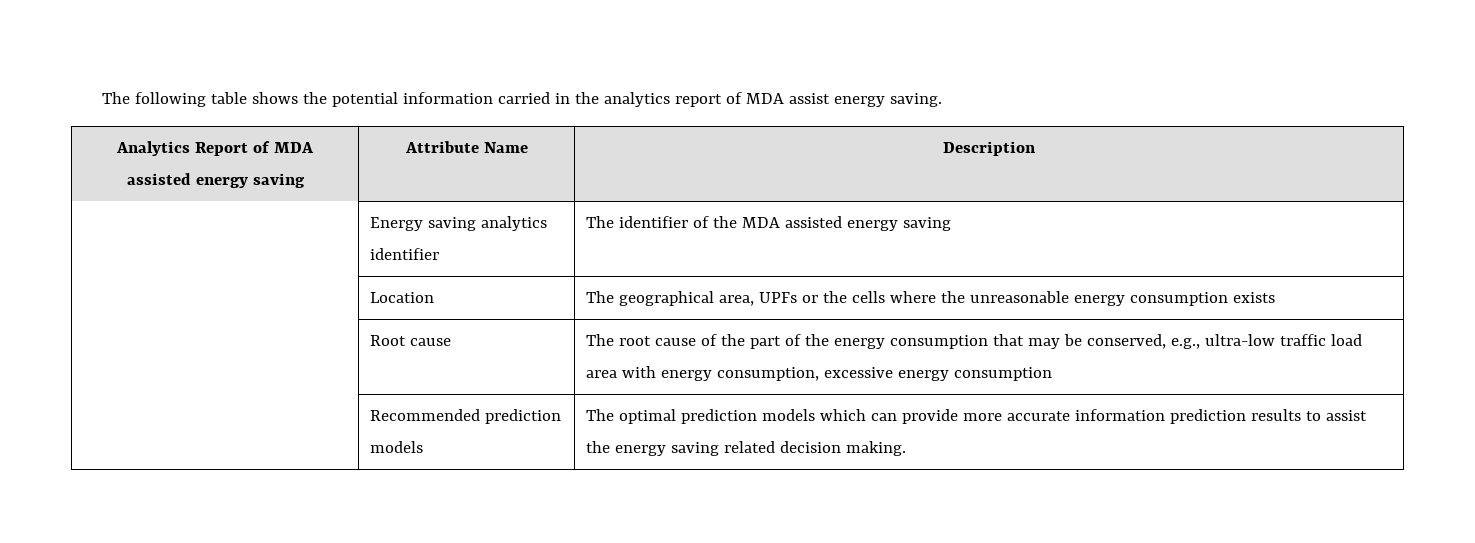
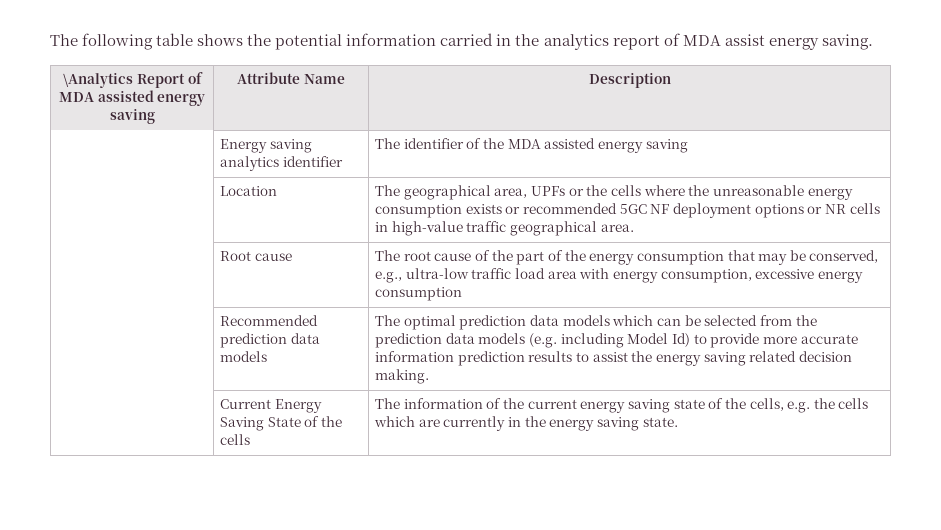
- Analytics Report of MDA assisted energy saving | Attribute Name | Description
+ \Analytics Report of MDA assisted energy saving | Attribute Name | Description
- | Location | The geographical area, UPFs or the cells where the unreasonable energy consumption exists
+ | Location | The geographical area, UPFs or the cells where the unreasonable energy consumption exists or recommended 5GC NF deployment options or NR cells in high-value traffic geographical area.
- | Recommended prediction models | The optimal prediction models which can provide more accurate information prediction results to assist the energy saving related decision making.
+ | Recommended prediction data models | The optimal prediction data models which can be selected from the prediction data models (e.g. including Model Id) to provide more accurate information prediction results to assist the energy saving related decision making.
+ | Current Energy Saving State of the cells | The information of the current energy saving state of the cells, e.g. the cells which are currently in the energy saving state.

